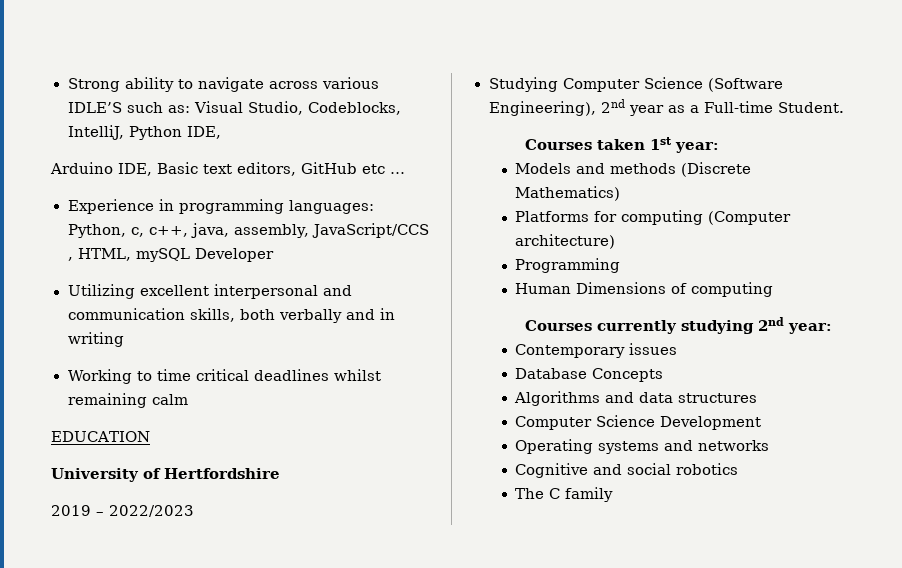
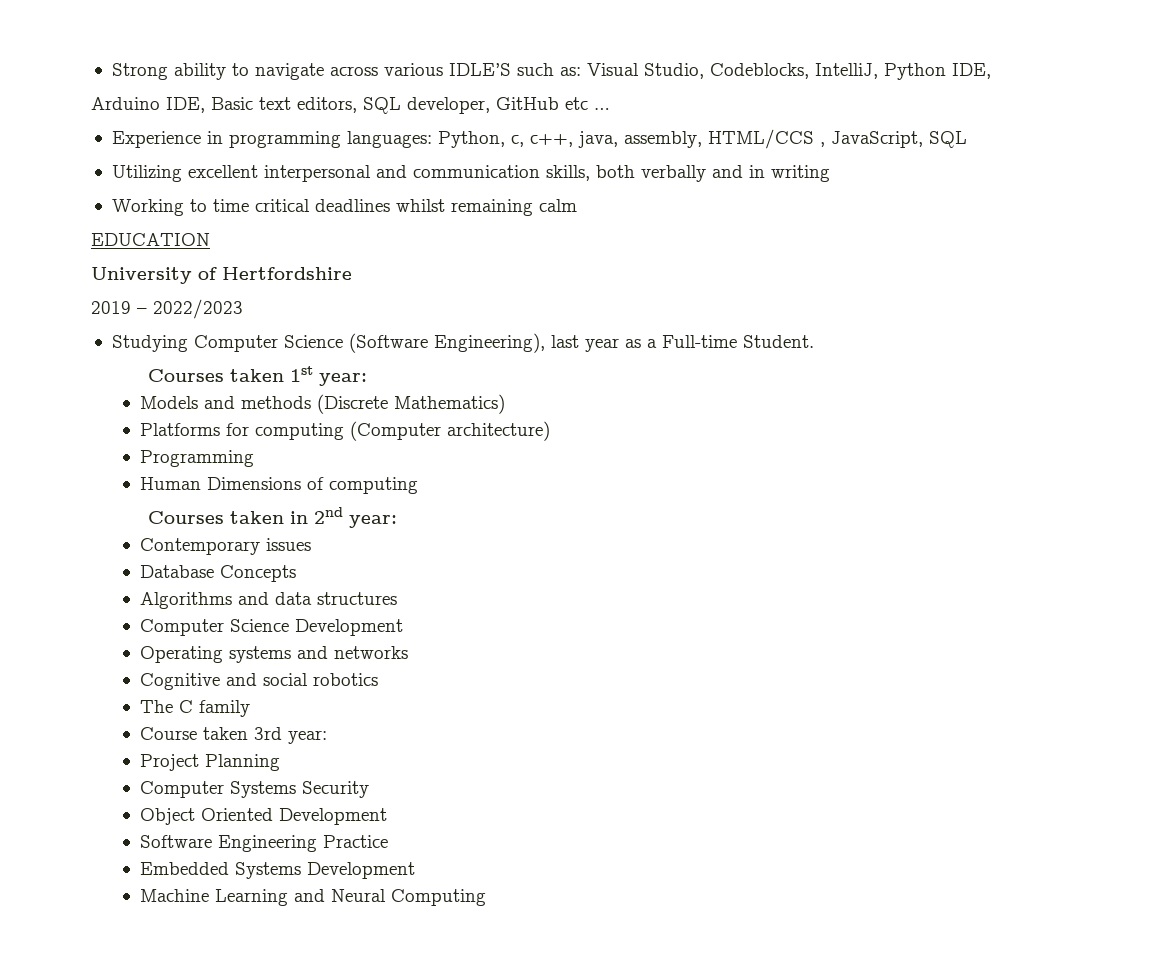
- Arduino IDE, Basic text editors, GitHub etc …
+ Arduino IDE, Basic text editors, SQL developer, GitHub etc …
- Experience in programming languages: Python, c, c++, java, assembly, JavaScript/CCS , HTML, mySQL Developer
+ Experience in programming languages: Python, c, c++, java, assembly, HTML/CCS , JavaScript, SQL
- Studying Computer Science (Software Engineering), 2nd year as a Full-time Student.
+ Studying Computer Science (Software Engineering), last year as a Full-time Student.
- Courses currently studying 2nd year:
+ Courses taken in 2nd year:
+ Course taken 3rd year:
+ Project Planning
+ Computer Systems Security
+ Object Oriented Development
+ Software Engineering Practice
+ Embedded Systems Development
+ Machine Learning and Neural Computing

